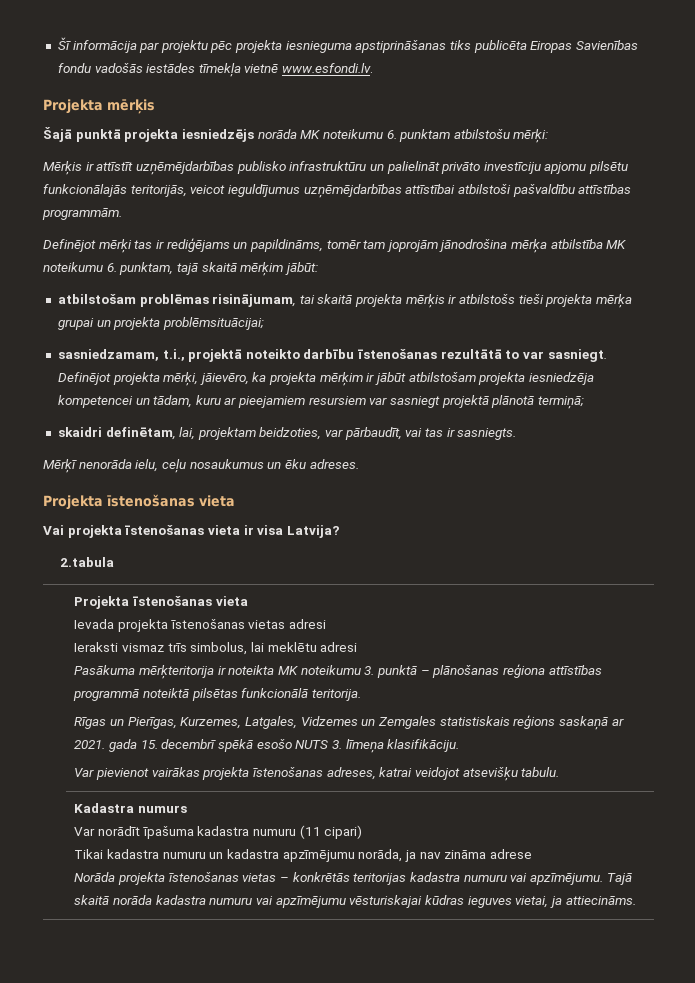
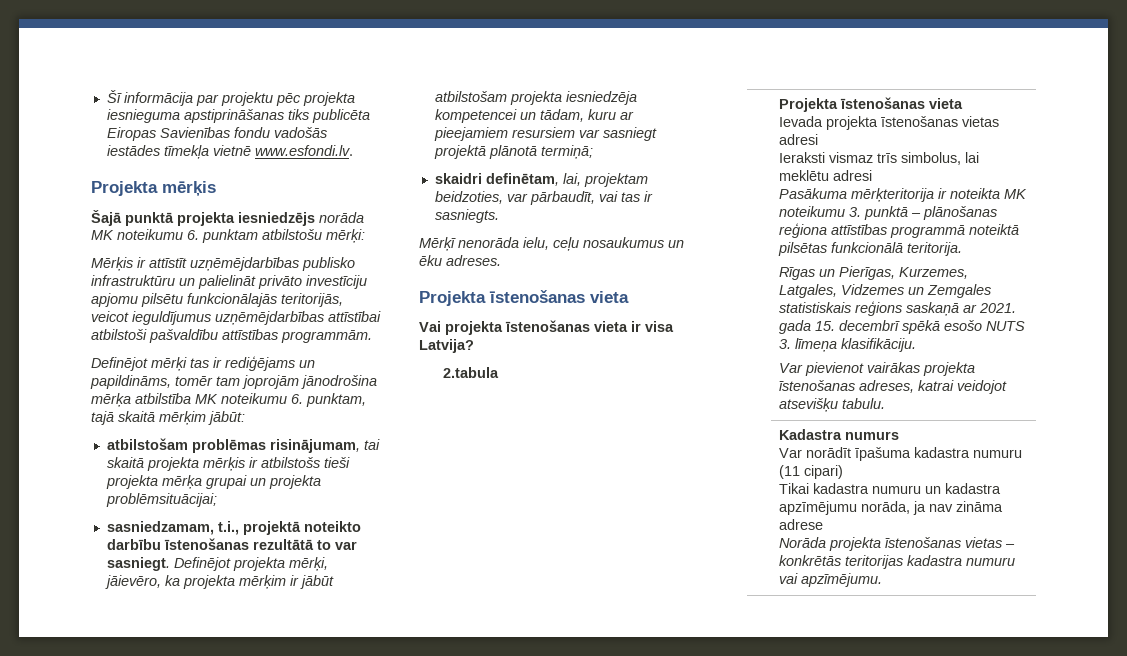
- Tajā skaitā norāda kadastra numuru vai apzīmējumu vēsturiskajai kūdras ieguves vietai, ja attiecināms.

